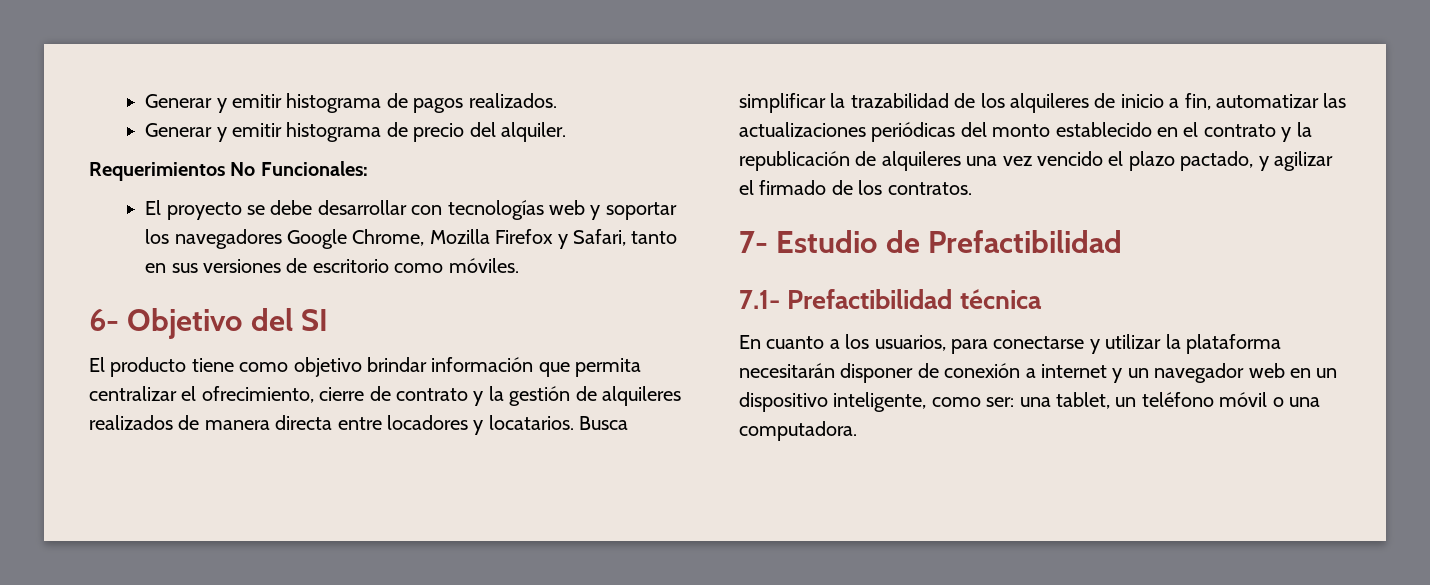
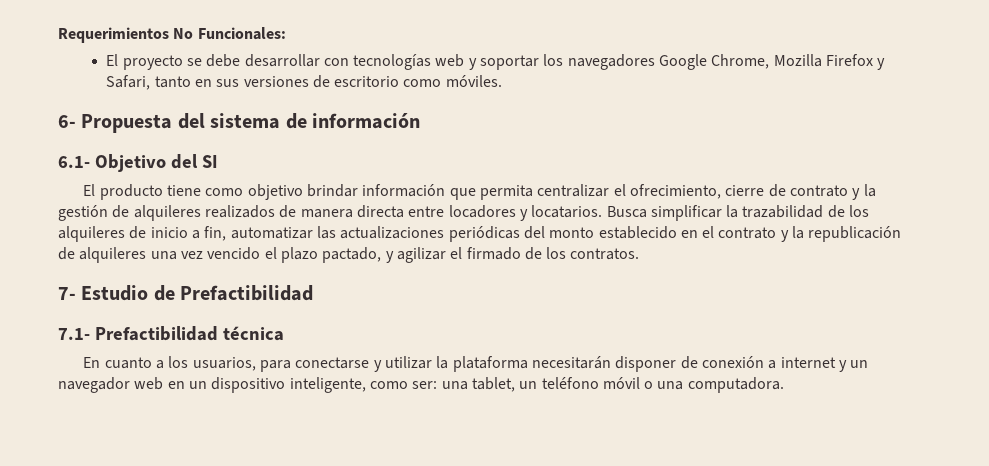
- Generar y emitir histograma de pagos realizados.
- Generar y emitir histograma de precio del alquiler.
- 6- Objetivo del SI
+ 6- Propuesta del sistema de información
+ 6.1- Objetivo del SI

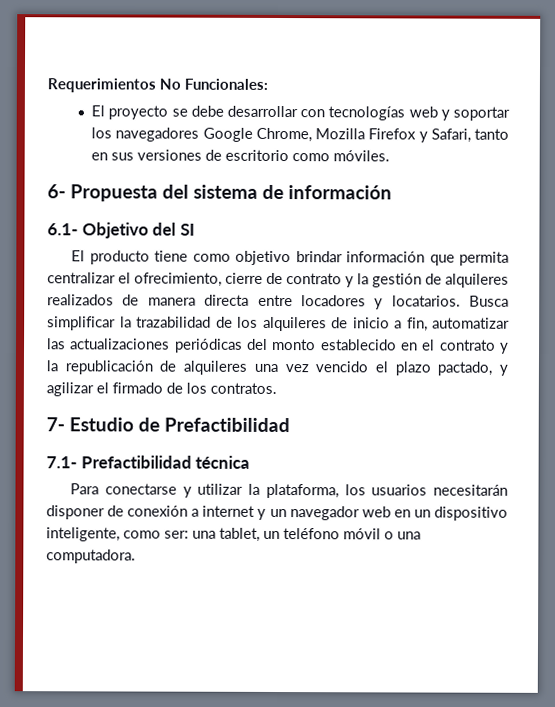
- En cuanto a los usuarios, para conectarse y utilizar la plataforma necesitarán disponer de conexión a internet y un navegador web en un dispositivo inteligente, como ser: una tablet, un teléfono móvil o una computadora.
+ Para conectarse y utilizar la plataforma, los usuarios necesitarán disponer de conexión a internet y un navegador web en un dispositivo inteligente, como ser: una tablet, un teléfono móvil o una computadora.

